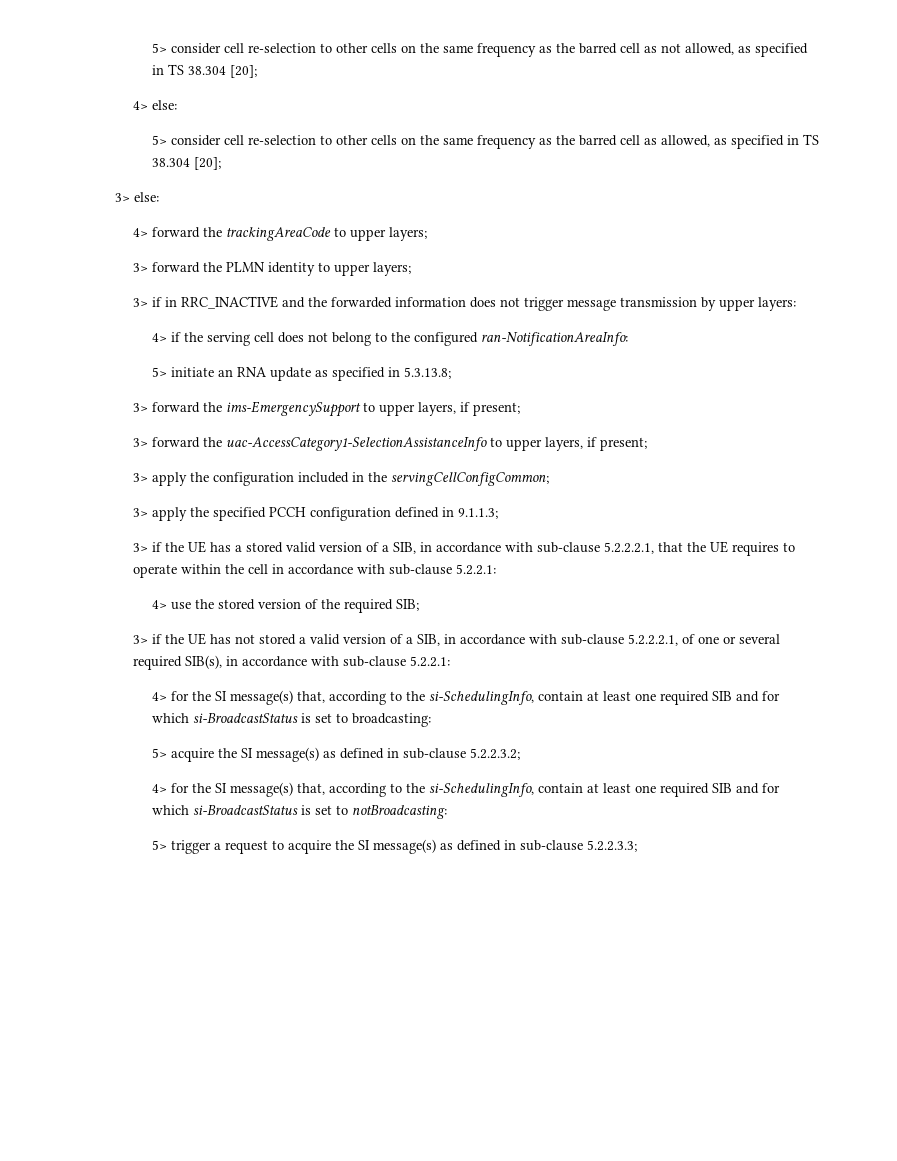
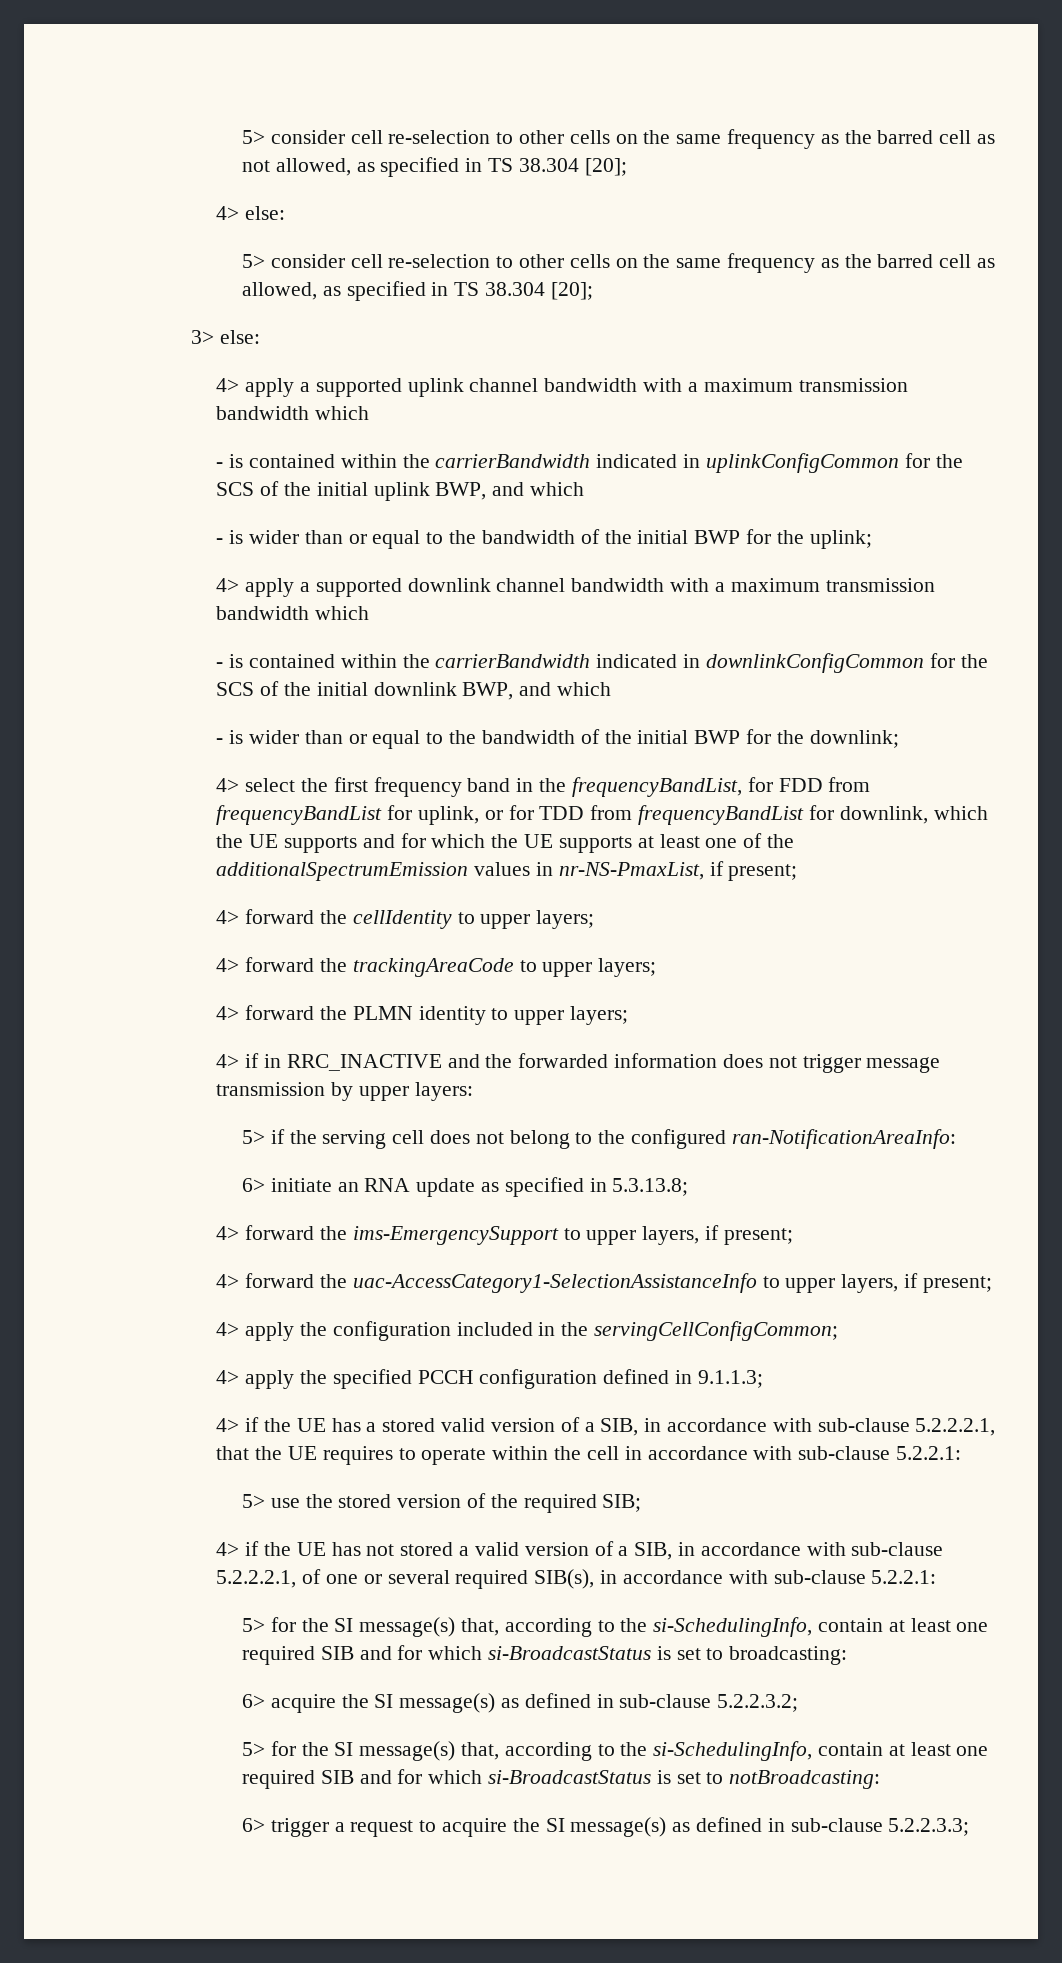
+ 4> apply a supported uplink channel bandwidth with a maximum transmission bandwidth which
+ - is contained within the carrierBandwidth indicated in uplinkConfigCommon for the SCS of the initial uplink BWP, and which
+ - is wider than or equal to the bandwidth of the initial BWP for the uplink;
+ 4> apply a supported downlink channel bandwidth with a maximum transmission bandwidth which
+ - is contained within the carrierBandwidth indicated in downlinkConfigCommon for the SCS of the initial downlink BWP, and which
+ - is wider than or equal to the bandwidth of the initial BWP for the downlink;
+ 4> select the first frequency band in the frequencyBandList, for FDD from frequencyBandList for uplink, or for TDD from frequencyBandList for downlink, which the UE supports and for which the UE supports at least one of the additionalSpectrumEmission values in nr-NS-PmaxList, if present;
+ 4> forward the cellIdentity to upper layers;
- 3> forward the PLMN identity to upper layers;
+ 4> forward the PLMN identity to upper layers;
- 3> if in RRC_INACTIVE and the forwarded information does not trigger message transmission by upper layers:
+ 4> if in RRC_INACTIVE and the forwarded information does not trigger message transmission by upper layers:
- 4> if the serving cell does not belong to the configured ran-NotificationAreaInfo:
+ 5> if the serving cell does not belong to the configured ran-NotificationAreaInfo:
- 5> initiate an RNA update as specified in 5.3.13.8;
+ 6> initiate an RNA update as specified in 5.3.13.8;
- 3> forward the ims-EmergencySupport to upper layers, if present;
+ 4> forward the ims-EmergencySupport to upper layers, if present;
- 3> forward the uac-AccessCategory1-SelectionAssistanceInfo to upper layers, if present;
+ 4> forward the uac-AccessCategory1-SelectionAssistanceInfo to upper layers, if present;
- 3> apply the configuration included in the servingCellConfigCommon;
+ 4> apply the configuration included in the servingCellConfigCommon;
- 3> apply the specified PCCH configuration defined in 9.1.1.3;
+ 4> apply the specified PCCH configuration defined in 9.1.1.3;
- 3> if the UE has a stored valid version of a SIB, in accordance with sub-clause 5.2.2.2.1, that the UE requires to operate within the cell in accordance with sub-clause 5.2.2.1:
+ 4> if the UE has a stored valid version of a SIB, in accordance with sub-clause 5.2.2.2.1, that the UE requires to operate within the cell in accordance with sub-clause 5.2.2.1:
- 4> use the stored version of the required SIB;
+ 5> use the stored version of the required SIB;
- 3> if the UE has not stored a valid version of a SIB, in accordance with sub-clause 5.2.2.2.1, of one or several required SIB(s), in accordance with sub-clause 5.2.2.1:
+ 4> if the UE has not stored a valid version of a SIB, in accordance with sub-clause 5.2.2.2.1, of one or several required SIB(s), in accordance with sub-clause 5.2.2.1:
- 4> for the SI message(s) that, according to the si-SchedulingInfo, contain at least one required SIB and for which si-BroadcastStatus is set to broadcasting:
+ 5> for the SI message(s) that, according to the si-SchedulingInfo, contain at least one required SIB and for which si-BroadcastStatus is set to broadcasting:
- 5> acquire the SI message(s) as defined in sub-clause 5.2.2.3.2;
+ 6> acquire the SI message(s) as defined in sub-clause 5.2.2.3.2;
- 4> for the SI message(s) that, according to the si-SchedulingInfo, contain at least one required SIB and for which si-BroadcastStatus is set to notBroadcasting:
+ 5> for the SI message(s) that, according to the si-SchedulingInfo, contain at least one required SIB and for which si-BroadcastStatus is set to notBroadcasting:
- 5> trigger a request to acquire the SI message(s) as defined in sub-clause 5.2.2.3.3;
+ 6> trigger a request to acquire the SI message(s) as defined in sub-clause 5.2.2.3.3;

